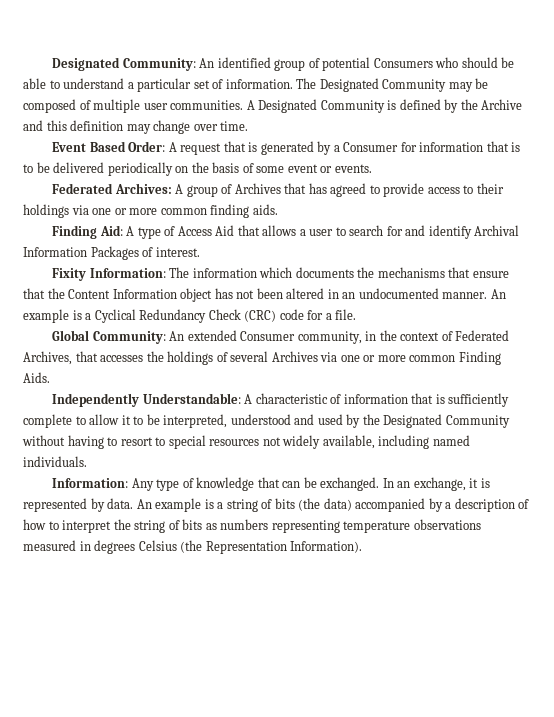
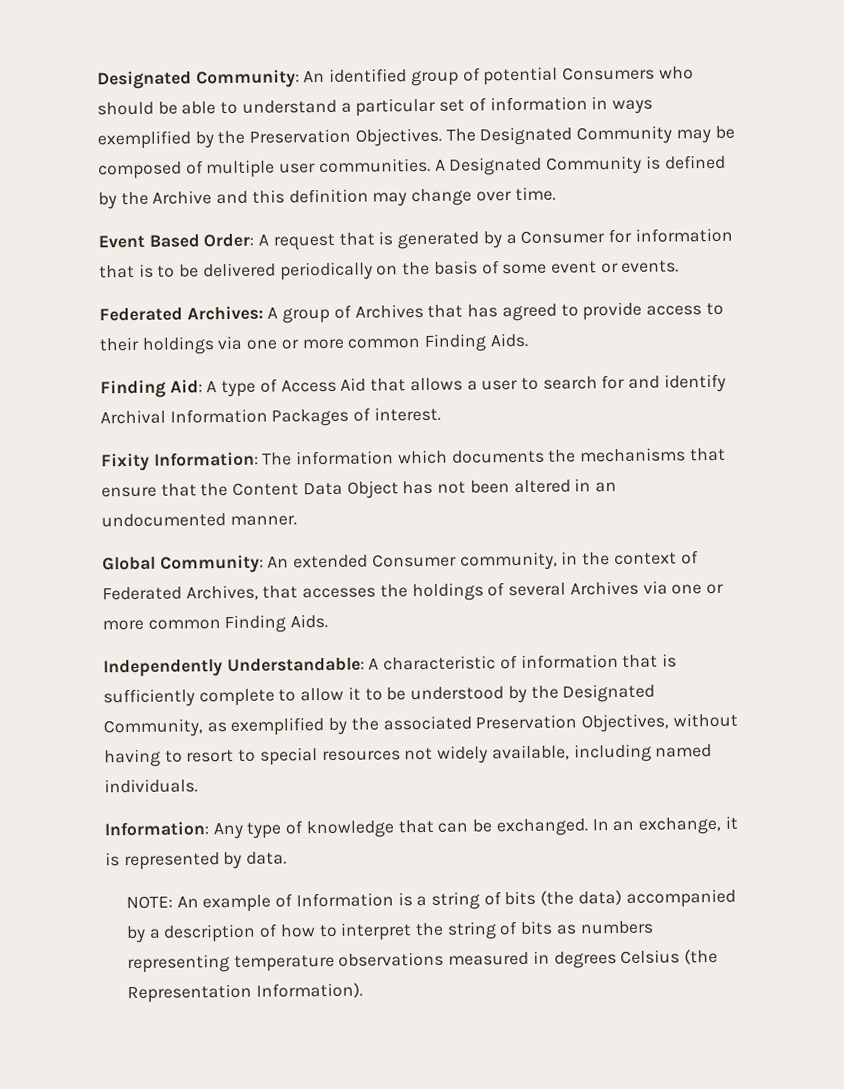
- Designated Community: An identified group of potential Consumers who should be able to understand a particular set of information.
+ Designated Community: An identified group of potential Consumers who should be able to understand a particular set of information in ways exemplified by the Preservation Objectives.
- Federated Archives: A group of Archives that has agreed to provide access to their holdings via one or more common finding aids.
+ Federated Archives: A group of Archives that has agreed to provide access to their holdings via one or more common Finding Aids.
- Fixity Information: The information which documents the mechanisms that ensure that the Content Information object has not been altered in an undocumented manner. An example is a Cyclical Redundancy Check (CRC) code for a file.
+ Fixity Information: The information which documents the mechanisms that ensure that the Content Data Object has not been altered in an undocumented manner.
- Independently Understandable: A characteristic of information that is sufficiently complete to allow it to be interpreted, understood and used by the Designated Community without having to resort to special resources not widely available, including named individuals.
+ Independently Understandable: A characteristic of information that is sufficiently complete to allow it to be understood by the Designated Community, as exemplified by the associated Preservation Objectives, without having to resort to special resources not widely available, including named individuals.
- In an exchange, it is represented by data. An example is a string of bits (the data) accompanied by a description of how to interpret the string of bits as numbers representing temperature observations measured in degrees Celsius (the Representation Information).
+ In an exchange, it is represented by data.
+ NOTE: An example of Information is a string of bits (the data) accompanied by a description of how to interpret the string of bits as numbers representing temperature observations measured in degrees Celsius (the Representation Information).

